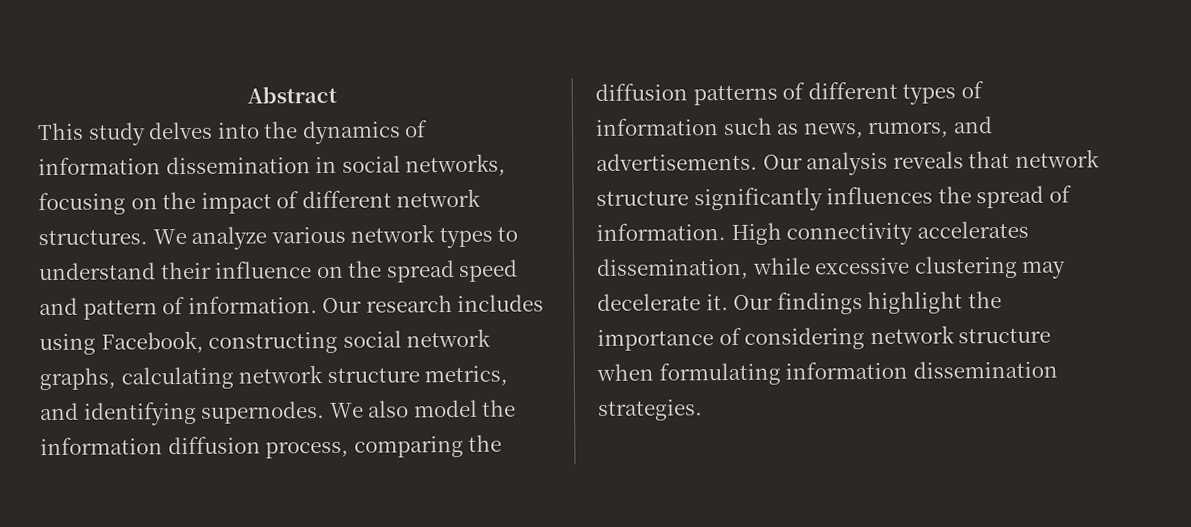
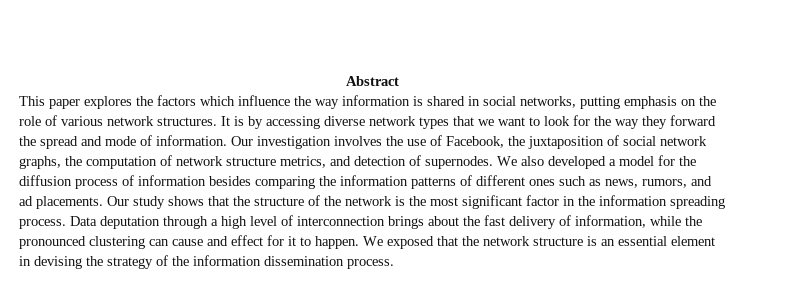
- This study delves into the dynamics of information dissemination in social networks, focusing on the impact of different network structures. We analyze various network types to understand their influence on the spread speed and pattern of information. Our research includes using Facebook, constructing social network graphs, calculating network structure metrics, and identifying supernodes.
+ This paper explores the factors which influence the way information is shared in social networks, putting emphasis on the role of various network structures. It is by accessing diverse network types that we want to look for the way they forward the spread and mode of information. Our investigation involves the use of Facebook, the juxtaposition of social network graphs, the computation of network structure metrics, and detection of supernodes.
- We also model the information diffusion process, comparing the diffusion patterns of different types of information such as news, rumors, and advertisements. Our analysis reveals that network structure significantly influences the spread of information. High connectivity accelerates dissemination, while excessive clustering may decelerate it. Our findings highlight the importance of considering network structure when formulating information dissemination strategies.
+ We also developed a model for the diffusion process of information besides comparing the information patterns of different ones such as news, rumors, and ad placements. Our study shows that the structure of the network is the most significant factor in the information spreading process. Data deputation through a high level of interconnection brings about the fast delivery of information, while the pronounced clustering can cause and effect for it to happen. We exposed that the network structure is an essential element in devising the strategy of the information dissemination process.

